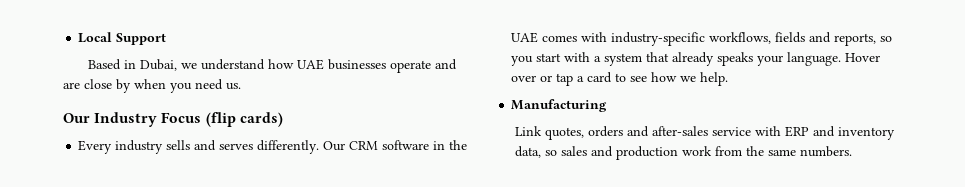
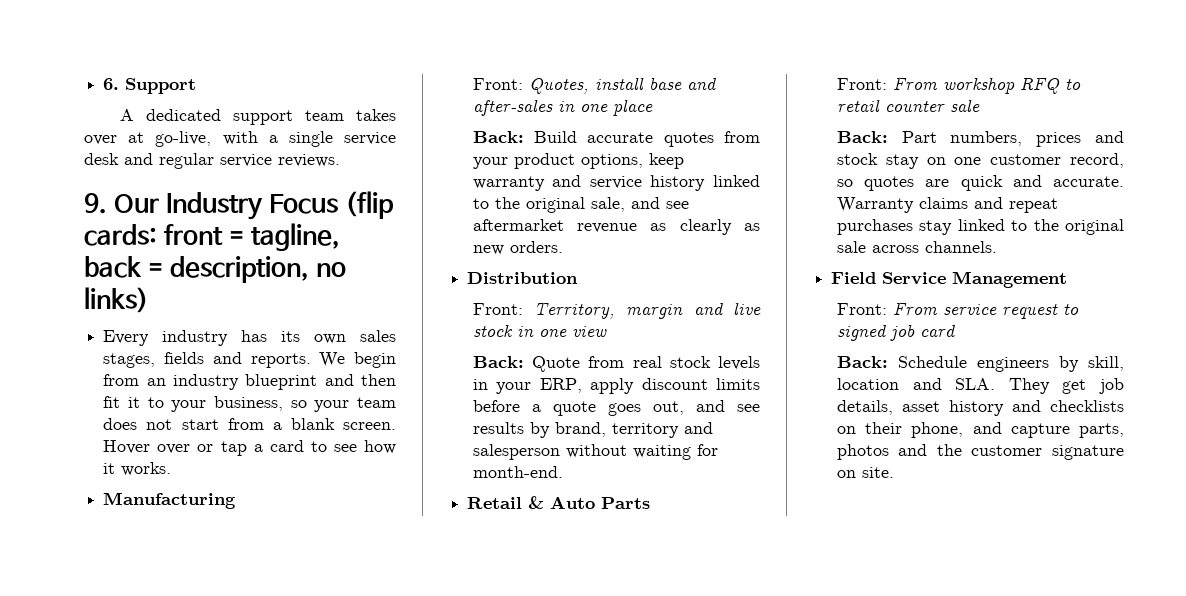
- Local Support
+ 6. Support
- Based in Dubai, we understand how UAE businesses operate and are close by when you need us.
- Our Industry Focus (flip cards)
- Every industry sells and serves differently. Our CRM software in the UAE comes with industry-specific workflows, fields and reports, so you start with a system that already speaks your language.
+ A dedicated support team takes over at go-live, with a single service desk and regular service reviews.
+ 9. Our Industry Focus (flip cards: front = tagline, back = description, no links)
+ Every industry has its own sales stages, fields and reports. We begin from an industry blueprint and then fit it to your business, so your team does not start from a blank screen.
- Hover over or tap a card to see how we help.
+ Hover over or tap a card to see how it works.
- Link quotes, orders and after-sales service with ERP and inventory data, so sales and production work from the same numbers.
+ Front: Quotes, install base and after-sales in one place
+ Back: Build accurate quotes from your product options, keep warranty and service history linked to the original sale, and see aftermarket revenue as clearly as new orders.
+ Distribution
+ Front: Territory, margin and live stock in one view
+ Back: Quote from real stock levels in your ERP, apply discount limits before a quote goes out, and see results by brand, territory and salesperson without waiting for month-end.
+ Retail & Auto Parts
+ Front: From workshop RFQ to retail counter sale
+ Back: Part numbers, prices and stock stay on one customer record, so quotes are quick and accurate. Warranty claims and repeat purchases stay linked to the original sale across channels.
+ Field Service Management
+ Front: From service request to signed job card
+ Back: Schedule engineers by skill, location and SLA. They get job details, asset history and checklists on their phone, and capture parts, photos and the customer signature on site.

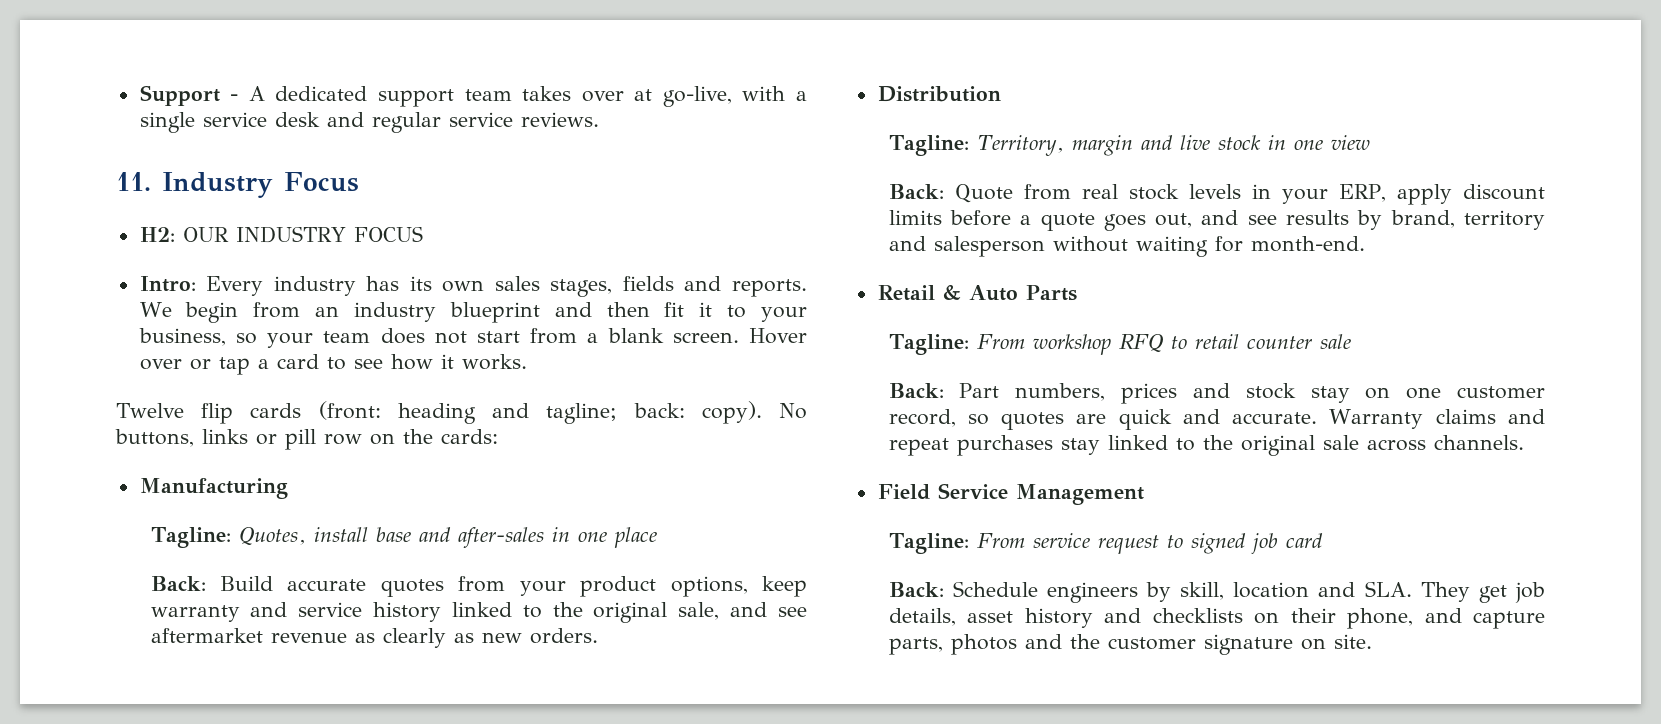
- 6. Support
- A dedicated support team takes over at go-live, with a single service desk and regular service reviews.
+ Support - A dedicated support team takes over at go-live, with a single service desk and regular service reviews.
- 9. Our Industry Focus (flip cards: front = tagline, back = description, no links)
- Every industry has its own sales stages, fields and reports.
+ 11. Industry Focus
+ H2: OUR INDUSTRY FOCUS
+ Intro: Every industry has its own sales stages, fields and reports.
+ Twelve flip cards (front: heading and tagline; back: copy). No buttons, links or pill row on the cards:
- Front: Quotes, install base and after-sales in one place
+ Tagline: Quotes, install base and after-sales in one place
- Front: Territory, margin and live stock in one view
+ Tagline: Territory, margin and live stock in one view
- Front: From workshop RFQ to retail counter sale
+ Tagline: From workshop RFQ to retail counter sale
- Front: From service request to signed job card
+ Tagline: From service request to signed job card

